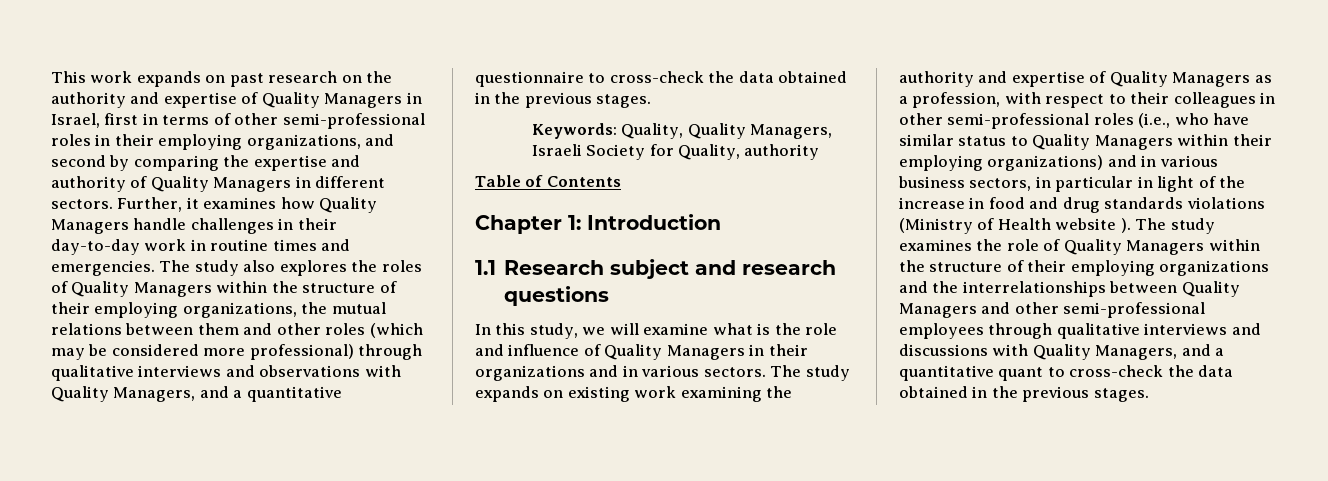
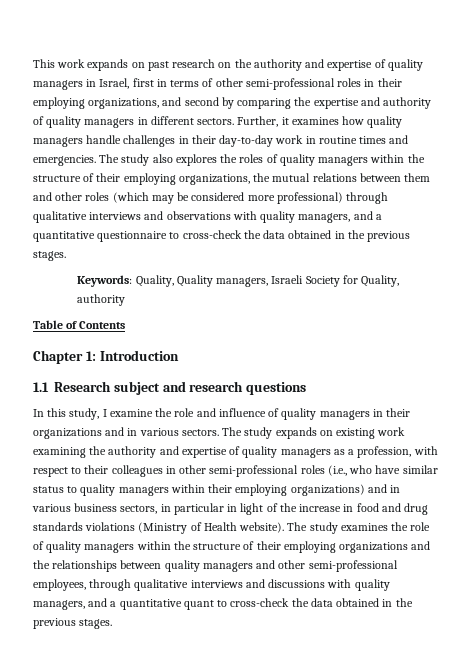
- This work expands on past research on the authority and expertise of Quality Managers in Israel, first in terms of other semi-professional roles in their employing organizations, and second by comparing the expertise and authority of Quality Managers in different sectors.
+ This work expands on past research on the authority and expertise of quality managers in Israel, first in terms of other semi-professional roles in their employing organizations, and second by comparing the expertise and authority of quality managers in different sectors.
- Further, it examines how Quality Managers handle challenges in their day-to-day work in routine times and emergencies.
+ Further, it examines how quality managers handle challenges in their day-to-day work in routine times and emergencies.
- The study also explores the roles of Quality Managers within the structure of their employing organizations, the mutual relations between them and other roles (which may be considered more professional) through qualitative interviews and observations with Quality Managers, and a quantitative questionnaire to cross-check the data obtained in the previous stages.
+ The study also explores the roles of quality managers within the structure of their employing organizations, the mutual relations between them and other roles (which may be considered more professional) through qualitative interviews and observations with quality managers, and a quantitative questionnaire to cross-check the data obtained in the previous stages.
- Keywords: Quality, Quality Managers, Israeli Society for Quality, authority
+ Keywords: Quality, Quality managers, Israeli Society for Quality, authority
- In this study, we will examine what is the role and influence of Quality Managers in their organizations and in various sectors.
+ In this study, I examine the role and influence of quality managers in their organizations and in various sectors.
- The study expands on existing work examining the authority and expertise of Quality Managers as a profession, with respect to their colleagues in other semi-professional roles (i.e., who have similar status to Quality Managers within their employing organizations) and in various business sectors, in particular in light of the increase in food and drug standards violations (Ministry of Health website ).
+ The study expands on existing work examining the authority and expertise of quality managers as a profession, with respect to their colleagues in other semi-professional roles (i.e., who have similar status to quality managers within their employing organizations) and in various business sectors, in particular in light of the increase in food and drug standards violations (Ministry of Health website).
- The study examines the role of Quality Managers within the structure of their employing organizations and the interrelationships between Quality Managers and other semi-professional employees through qualitative interviews and discussions with Quality Managers, and a quantitative quant to cross-check the data obtained in the previous stages.
+ The study examines the role of quality managers within the structure of their employing organizations and the relationships between quality managers and other semi-professional employees, through qualitative interviews and discussions with quality managers, and a quantitative quant to cross-check the data obtained in the previous stages.

